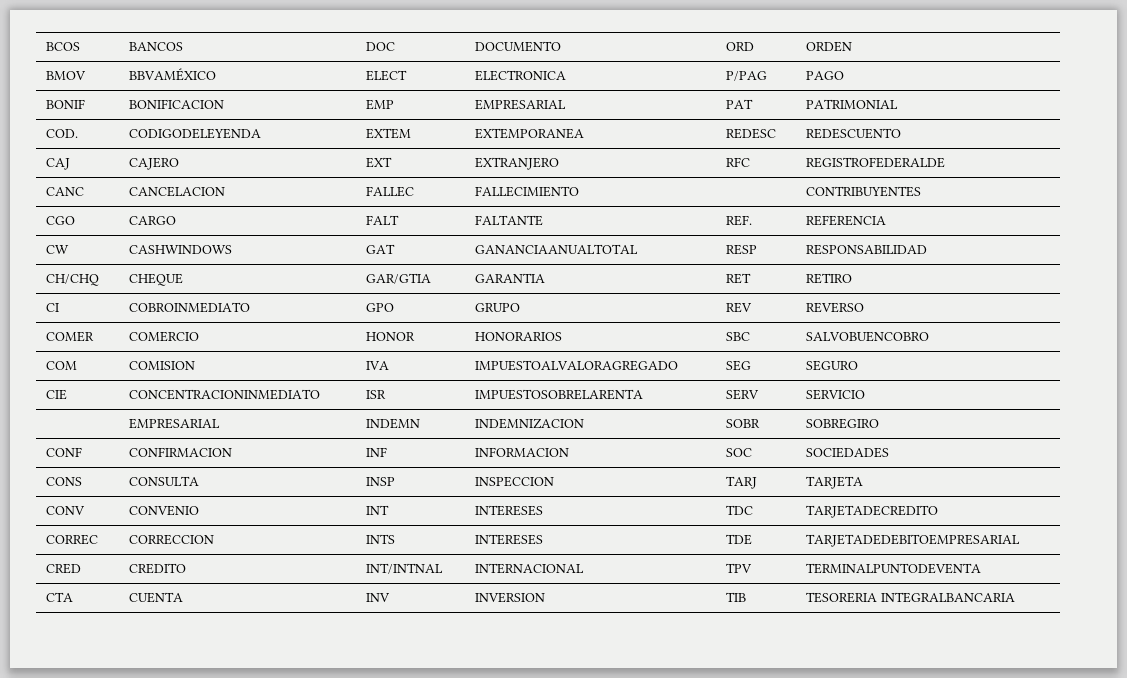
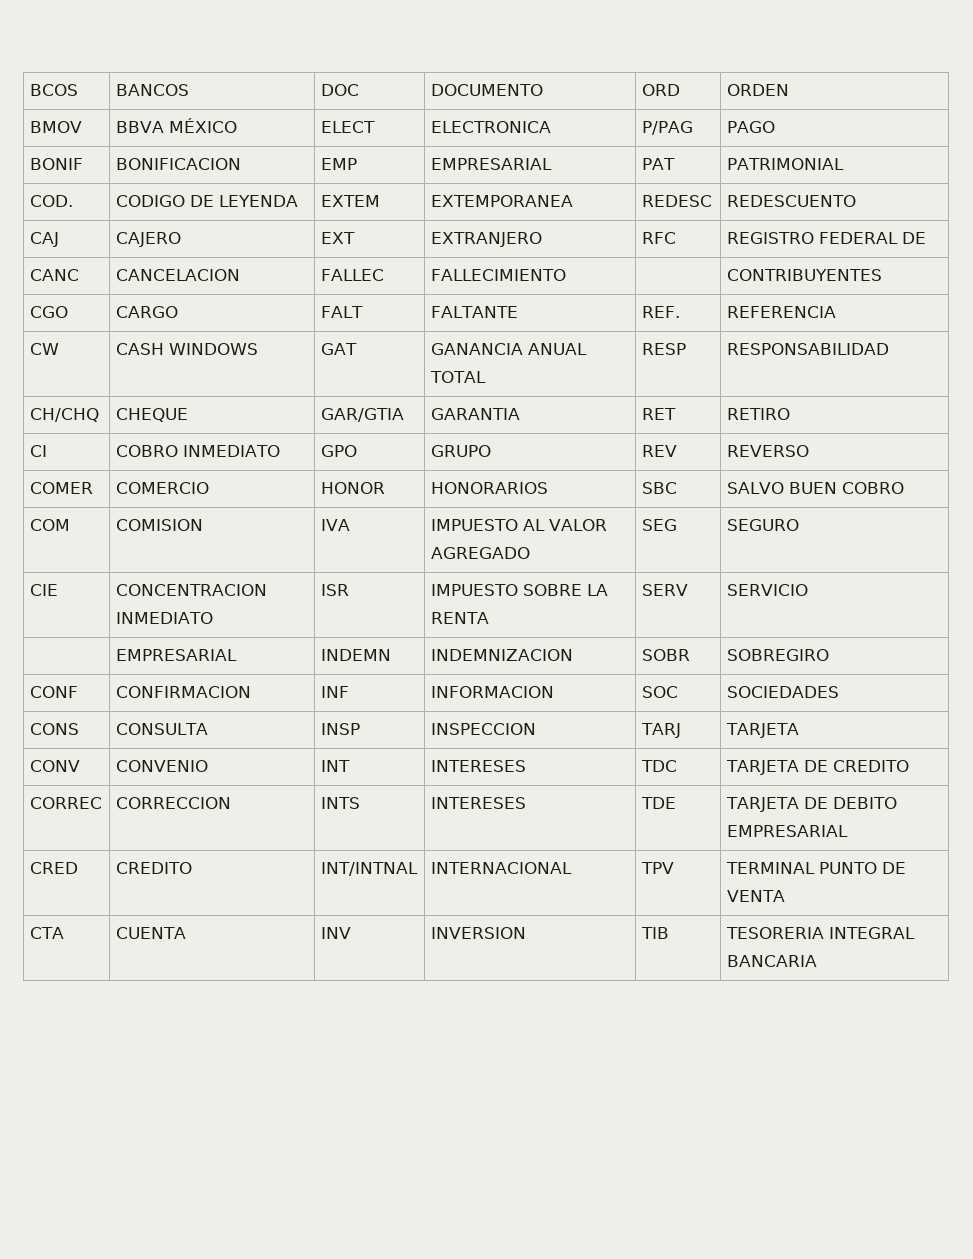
- BMOV | BBVAMÉXICO | ELECT | ELECTRONICA | P/PAG | PAGO
+ BMOV | BBVA MÉXICO | ELECT | ELECTRONICA | P/PAG | PAGO
- COD. | CODIGODELEYENDA | EXTEM | EXTEMPORANEA | REDESC | REDESCUENTO
+ COD. | CODIGO DE LEYENDA | EXTEM | EXTEMPORANEA | REDESC | REDESCUENTO
- CAJ | CAJERO | EXT | EXTRANJERO | RFC | REGISTROFEDERALDE
+ CAJ | CAJERO | EXT | EXTRANJERO | RFC | REGISTRO FEDERAL DE
- CW | CASHWINDOWS | GAT | GANANCIAANUALTOTAL | RESP | RESPONSABILIDAD
+ CW | CASH WINDOWS | GAT | GANANCIA ANUAL TOTAL | RESP | RESPONSABILIDAD
- CI | COBROINMEDIATO | GPO | GRUPO | REV | REVERSO
+ CI | COBRO INMEDIATO | GPO | GRUPO | REV | REVERSO
- COMER | COMERCIO | HONOR | HONORARIOS | SBC | SALVOBUENCOBRO
+ COMER | COMERCIO | HONOR | HONORARIOS | SBC | SALVO BUEN COBRO
- COM | COMISION | IVA | IMPUESTOALVALORAGREGADO | SEG | SEGURO
+ COM | COMISION | IVA | IMPUESTO AL VALOR AGREGADO | SEG | SEGURO
- CIE | CONCENTRACIONINMEDIATO | ISR | IMPUESTOSOBRELARENTA | SERV | SERVICIO
+ CIE | CONCENTRACION INMEDIATO | ISR | IMPUESTO SOBRE LA RENTA | SERV | SERVICIO
- CONV | CONVENIO | INT | INTERESES | TDC | TARJETADECREDITO
+ CONV | CONVENIO | INT | INTERESES | TDC | TARJETA DE CREDITO
- CORREC | CORRECCION | INTS | INTERESES | TDE | TARJETADEDEBITOEMPRESARIAL
+ CORREC | CORRECCION | INTS | INTERESES | TDE | TARJETA DE DEBITO EMPRESARIAL
- CRED | CREDITO | INT/INTNAL | INTERNACIONAL | TPV | TERMINALPUNTODEVENTA
+ CRED | CREDITO | INT/INTNAL | INTERNACIONAL | TPV | TERMINAL PUNTO DE VENTA
- CTA | CUENTA | INV | INVERSION | TIB | TESORERIA INTEGRALBANCARIA
+ CTA | CUENTA | INV | INVERSION | TIB | TESORERIA INTEGRAL BANCARIA

